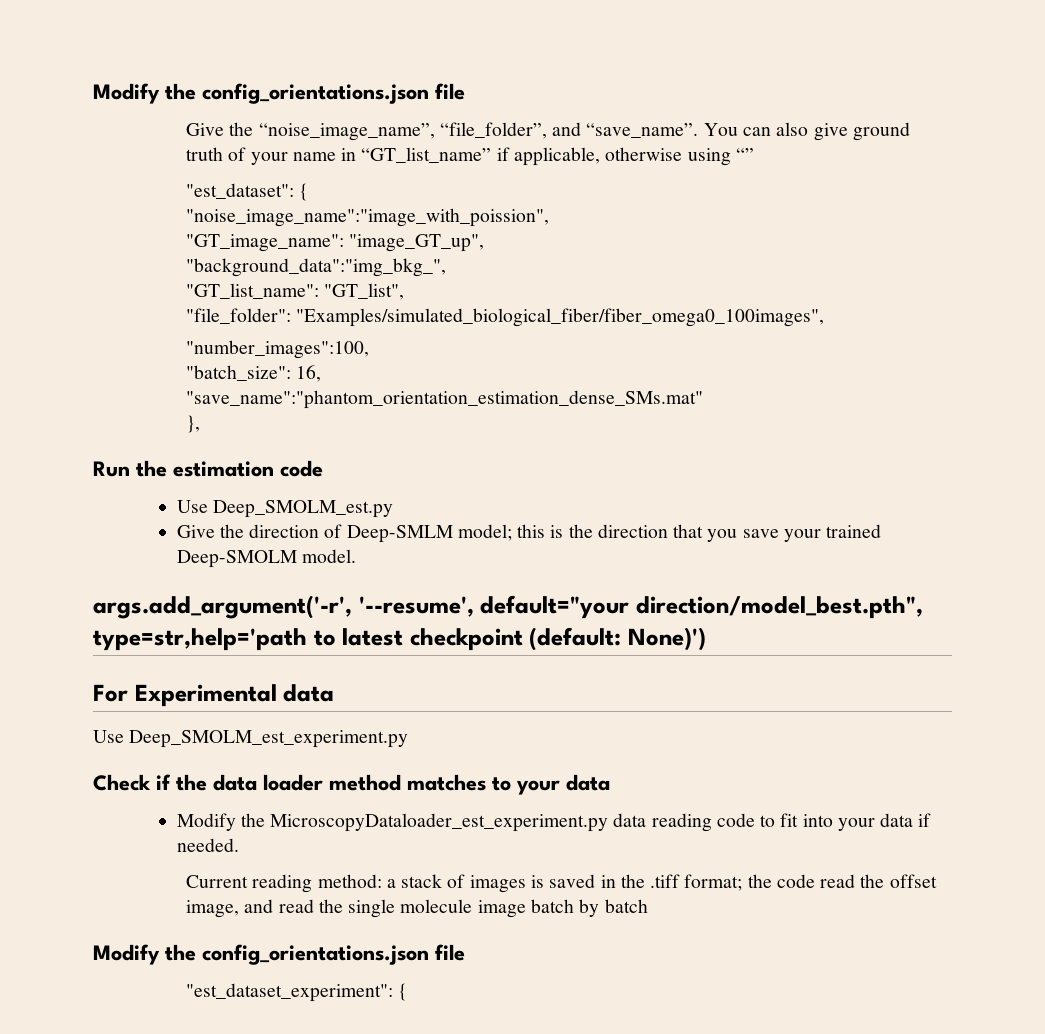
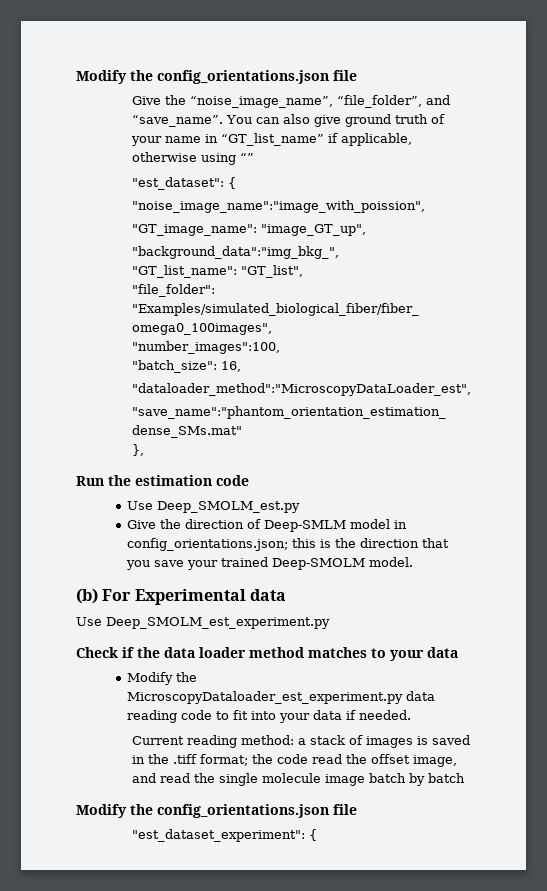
+ "dataloader_method":"MicroscopyDataLoader_est",
- Give the direction of Deep-SMLM model; this is the direction that you save your trained Deep-SMOLM model.
+ Give the direction of Deep-SMLM model in config_orientations.json; this is the direction that you save your trained Deep-SMOLM model.
- args.add_argument('-r', '--resume', default="your direction/model_best.pth", type=str,help='path to latest checkpoint (default: None)')
- For Experimental data
+ (b) For Experimental data

